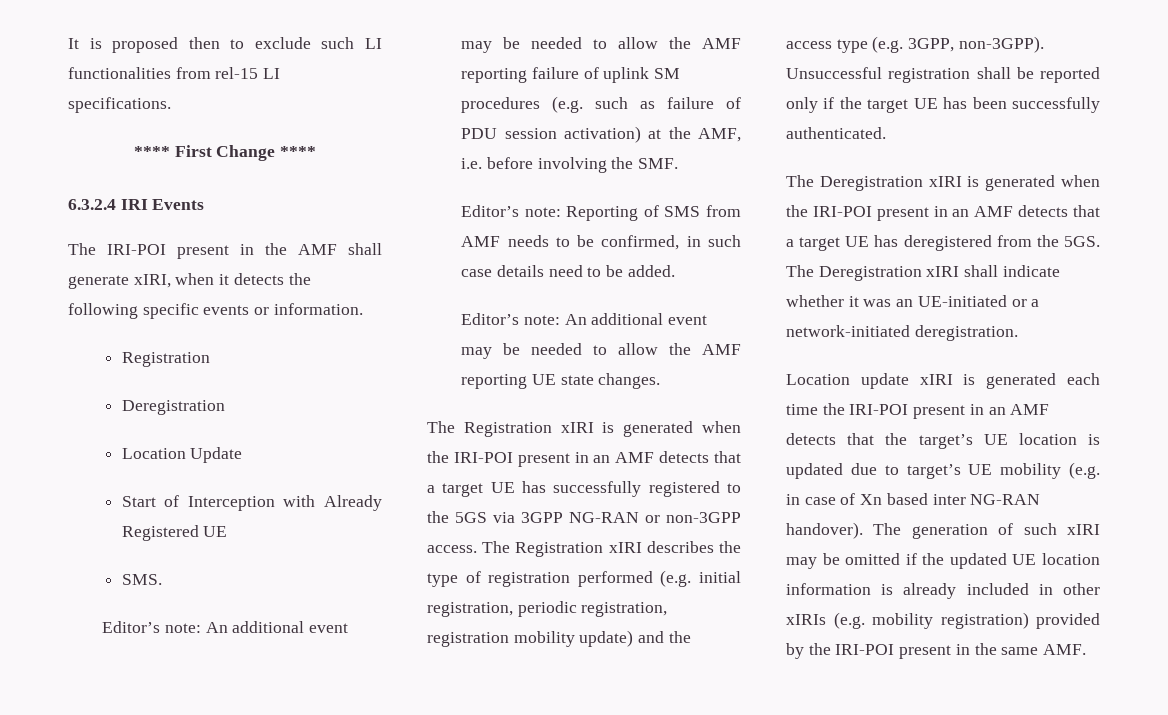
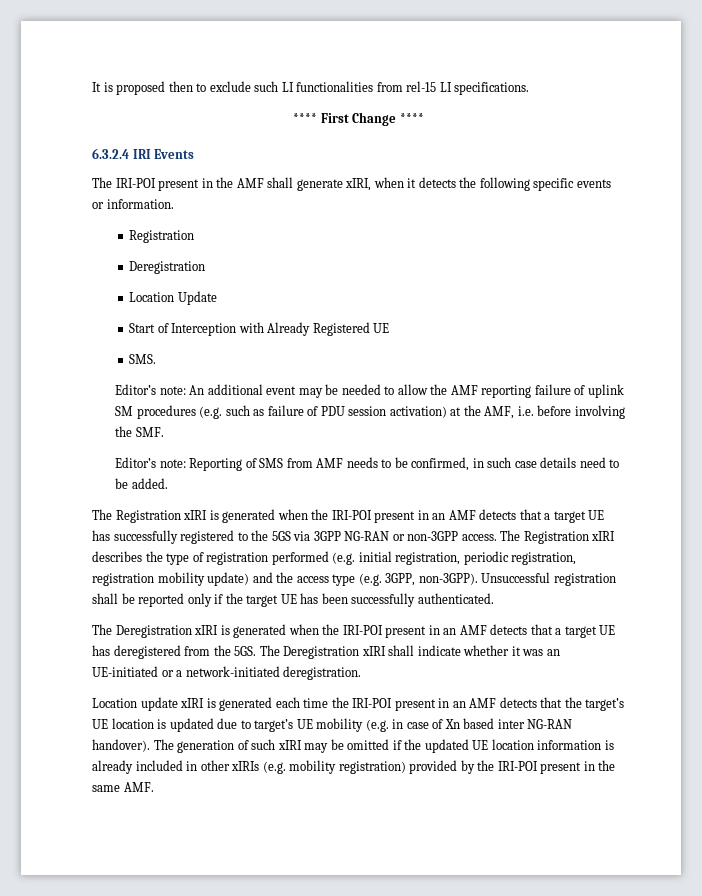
- Editor’s note: An additional event may be needed to allow the AMF reporting UE state changes.

